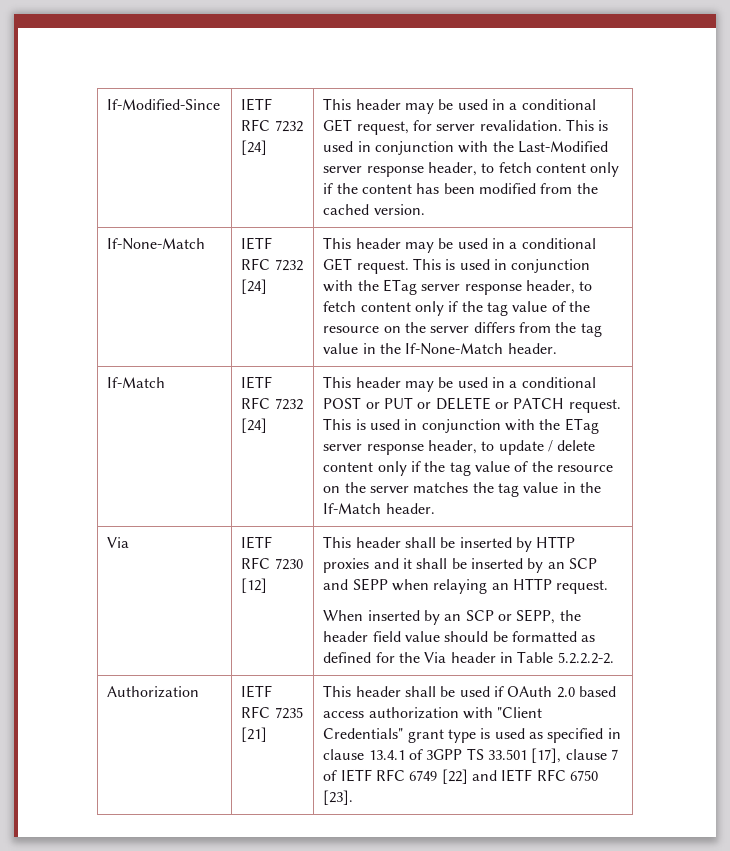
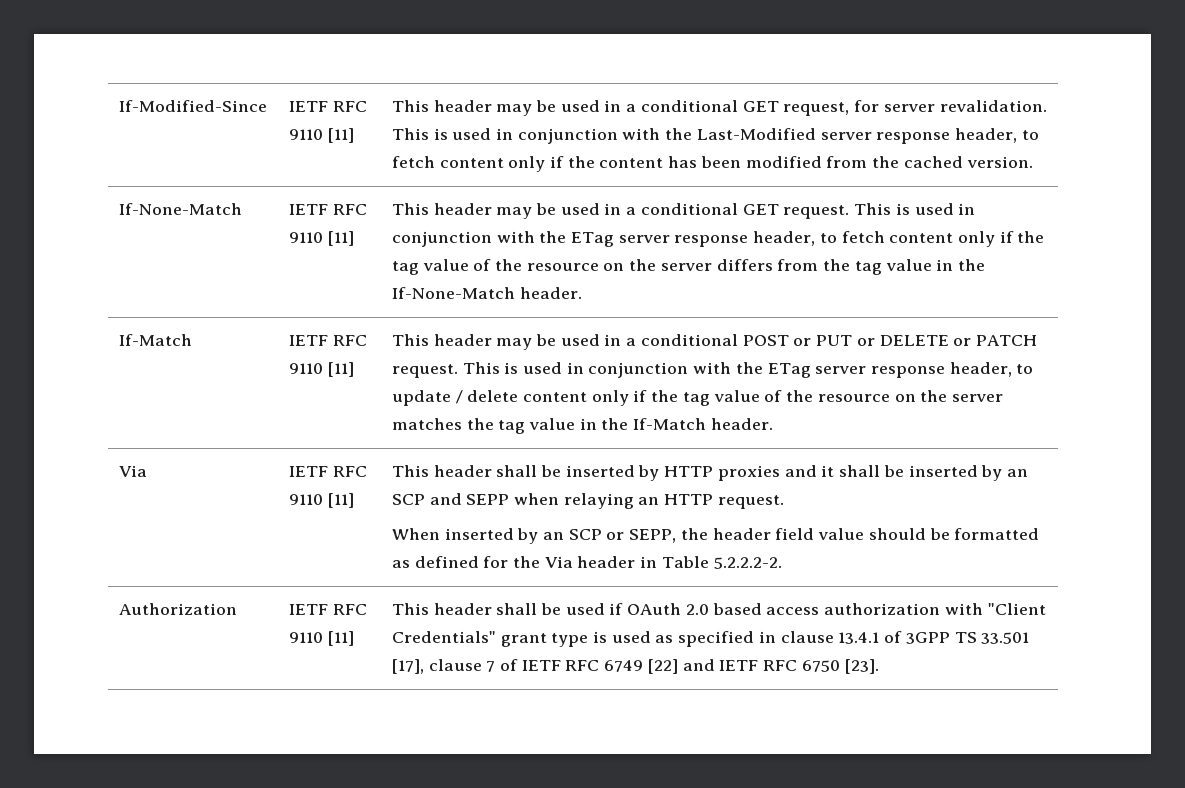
- If-Modified-Since | IETF RFC 7232 [24]
+ If-Modified-Since | IETF RFC 9110 [11]
- If-None-Match | IETF RFC 7232 [24]
+ If-None-Match | IETF RFC 9110 [11]
- If-Match | IETF RFC 7232 [24]
+ If-Match | IETF RFC 9110 [11]
- Via | IETF RFC 7230 [12]
+ Via | IETF RFC 9110 [11]
- Authorization | IETF RFC 7235 [21]
+ Authorization | IETF RFC 9110 [11]

